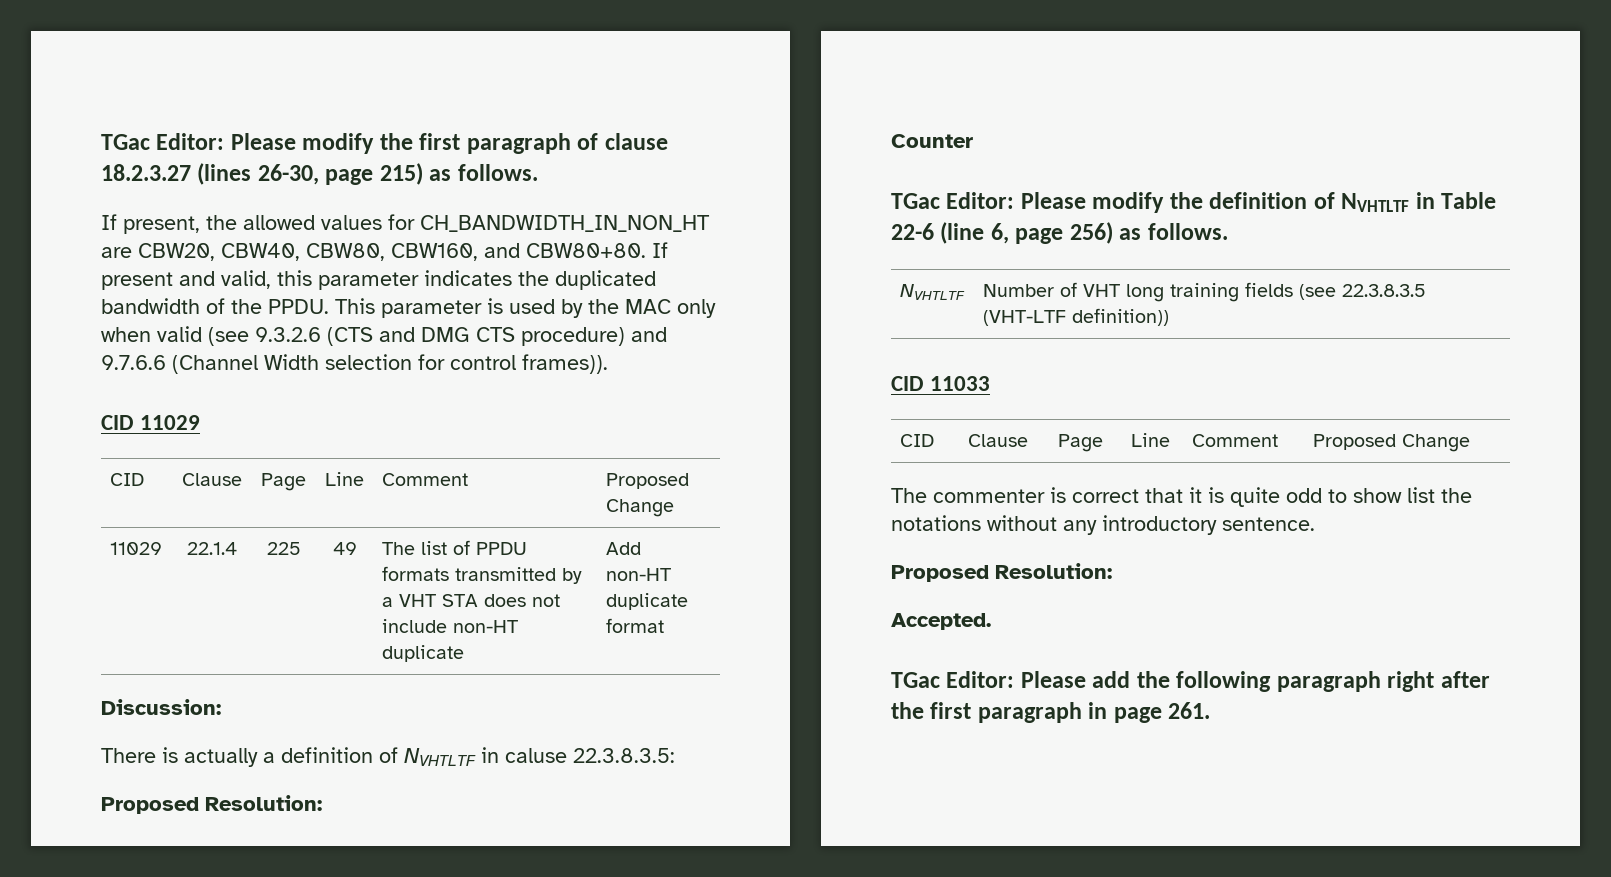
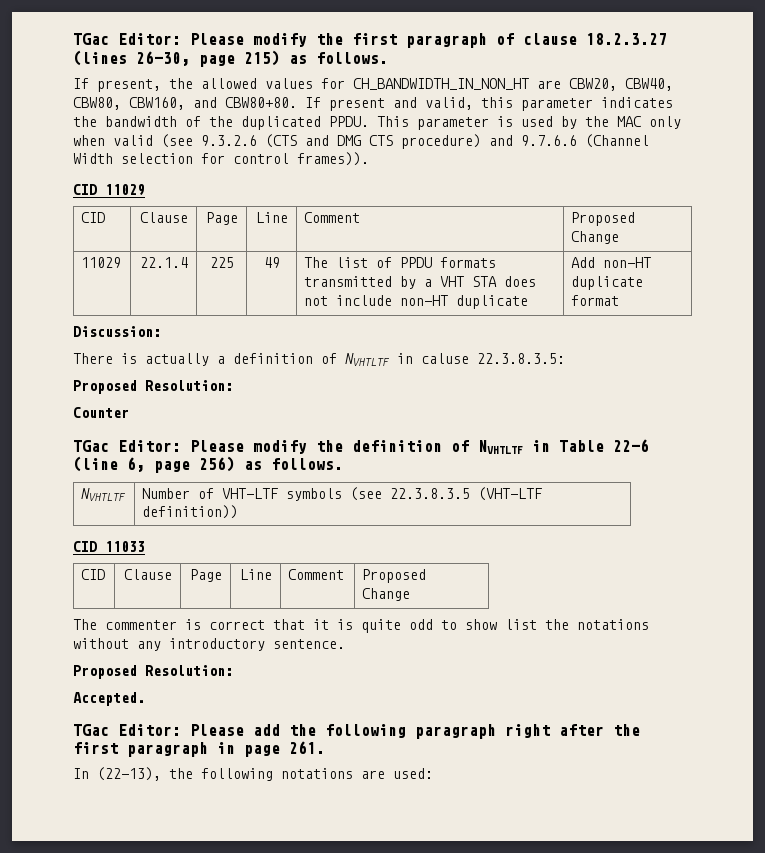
- If present and valid, this parameter indicates the duplicated bandwidth of the PPDU.
+ If present and valid, this parameter indicates the bandwidth of the duplicated PPDU.
- NVHTLTF | Number of VHT long training fields (see 22.3.8.3.5 (VHT-LTF definition))
+ NVHTLTF | Number of VHT-LTF symbols (see 22.3.8.3.5 (VHT-LTF definition))
+ In (22-13), the following notations are used:

